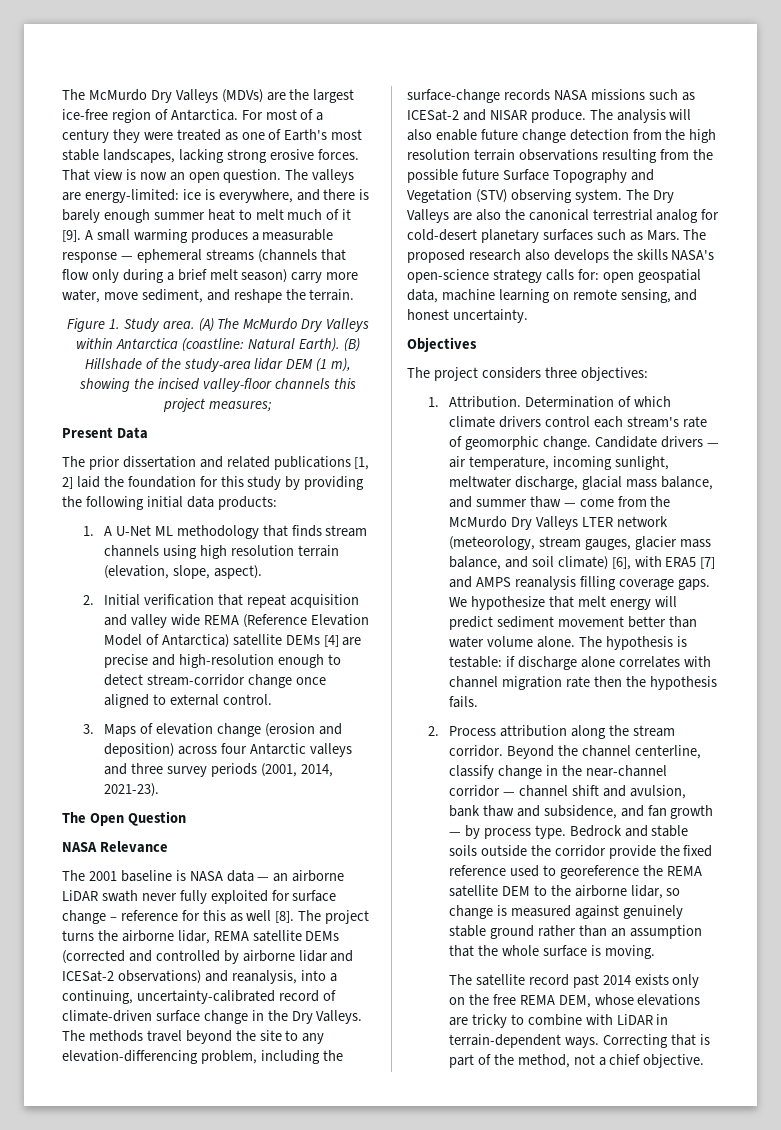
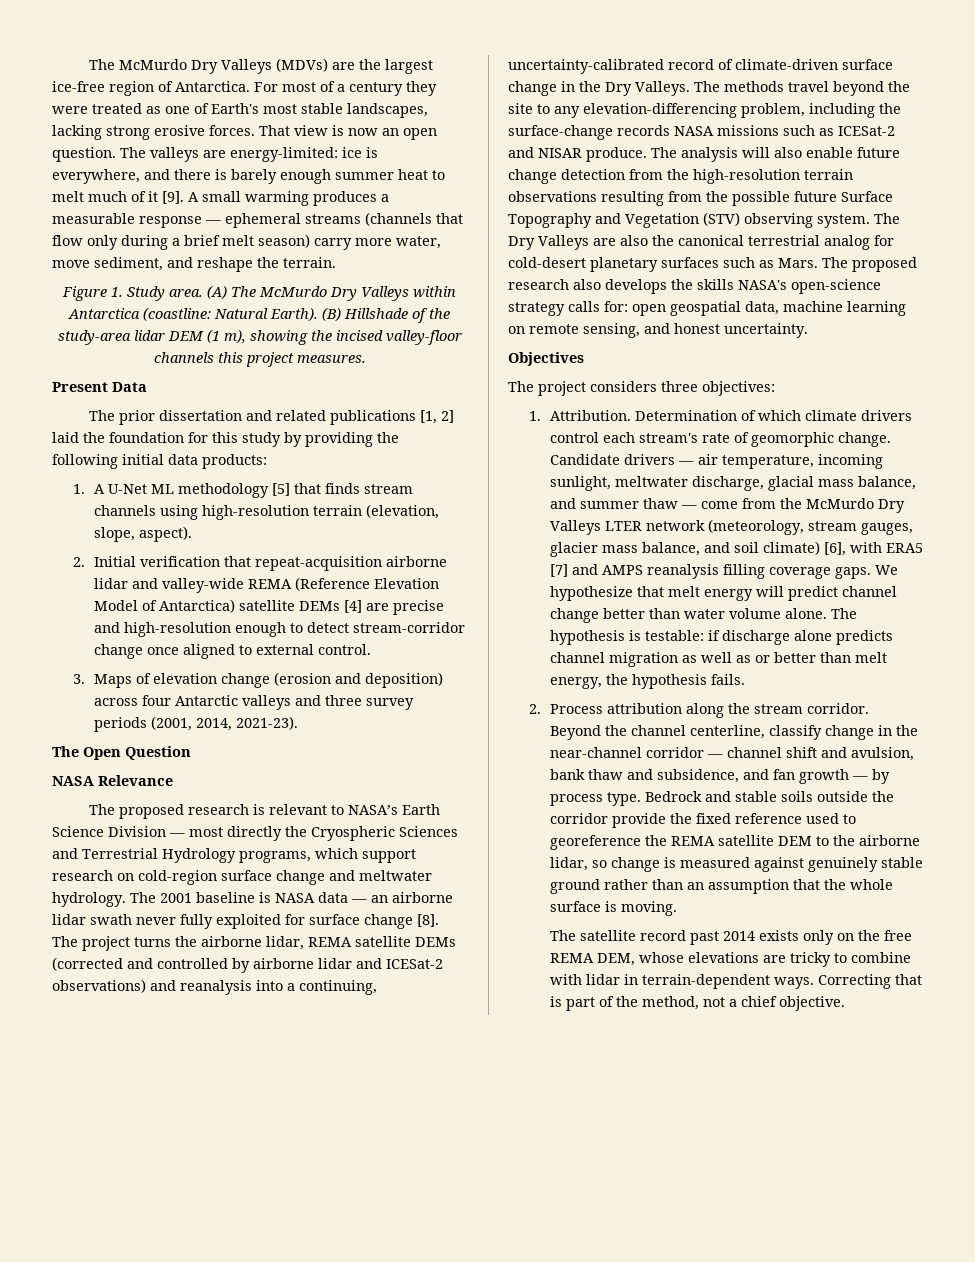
- (B) Hillshade of the study-area lidar DEM (1 m), showing the incised valley-floor channels this project measures;
+ (B) Hillshade of the study-area lidar DEM (1 m), showing the incised valley-floor channels this project measures.
- 1. A U-Net ML methodology that finds stream channels using high resolution terrain (elevation, slope, aspect).
+ 1. A U-Net ML methodology [5] that finds stream channels using high-resolution terrain (elevation, slope, aspect).
- 2. Initial verification that repeat acquisition and valley wide REMA (Reference Elevation Model of Antarctica) satellite DEMs [4] are precise and high-resolution enough to detect stream-corridor change once aligned to external control.
+ 2. Initial verification that repeat-acquisition airborne lidar and valley-wide REMA (Reference Elevation Model of Antarctica) satellite DEMs [4] are precise and high-resolution enough to detect stream-corridor change once aligned to external control.
- The 2001 baseline is NASA data — an airborne LiDAR swath never fully exploited for surface change – reference for this as well [8].
+ The proposed research is relevant to NASA’s Earth Science Division — most directly the Cryospheric Sciences and Terrestrial Hydrology programs, which support research on cold-region surface change and meltwater hydrology. The 2001 baseline is NASA data — an airborne lidar swath never fully exploited for surface change [8].
- The project turns the airborne lidar, REMA satellite DEMs (corrected and controlled by airborne lidar and ICESat-2 observations) and reanalysis, into a continuing, uncertainty-calibrated record of climate-driven surface change in the Dry Valleys.
+ The project turns the airborne lidar, REMA satellite DEMs (corrected and controlled by airborne lidar and ICESat-2 observations) and reanalysis into a continuing, uncertainty-calibrated record of climate-driven surface change in the Dry Valleys.
- The analysis will also enable future change detection from the high resolution terrain observations resulting from the possible future Surface Topography and Vegetation (STV) observing system.
+ The analysis will also enable future change detection from the high-resolution terrain observations resulting from the possible future Surface Topography and Vegetation (STV) observing system.
- We hypothesize that melt energy will predict sediment movement better than water volume alone.
+ We hypothesize that melt energy will predict channel change better than water volume alone.
- The hypothesis is testable: if discharge alone correlates with channel migration rate then the hypothesis fails.
+ The hypothesis is testable: if discharge alone predicts channel migration as well as or better than melt energy, the hypothesis fails.
- The satellite record past 2014 exists only on the free REMA DEM, whose elevations are tricky to combine with LiDAR in terrain-dependent ways.
+ The satellite record past 2014 exists only on the free REMA DEM, whose elevations are tricky to combine with lidar in terrain-dependent ways.

